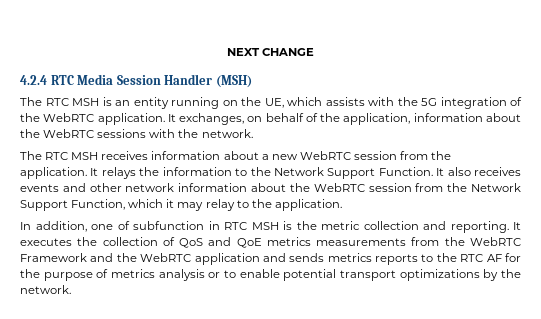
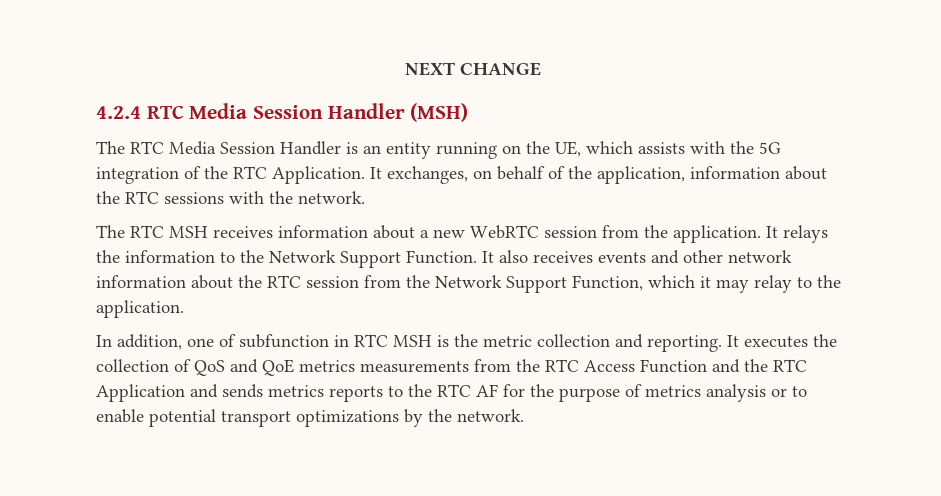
- The RTC MSH is an entity running on the UE, which assists with the 5G integration of the WebRTC application.
+ The RTC Media Session Handler is an entity running on the UE, which assists with the 5G integration of the RTC Application.
- It exchanges, on behalf of the application, information about the WebRTC sessions with the network.
+ It exchanges, on behalf of the application, information about the RTC sessions with the network.
- It also receives events and other network information about the WebRTC session from the Network Support Function, which it may relay to the application.
+ It also receives events and other network information about the RTC session from the Network Support Function, which it may relay to the application.
- It executes the collection of QoS and QoE metrics measurements from the WebRTC Framework and the WebRTC application and sends metrics reports to the RTC AF for the purpose of metrics analysis or to enable potential transport optimizations by the network.
+ It executes the collection of QoS and QoE metrics measurements from the RTC Access Function and the RTC Application and sends metrics reports to the RTC AF for the purpose of metrics analysis or to enable potential transport optimizations by the network.

